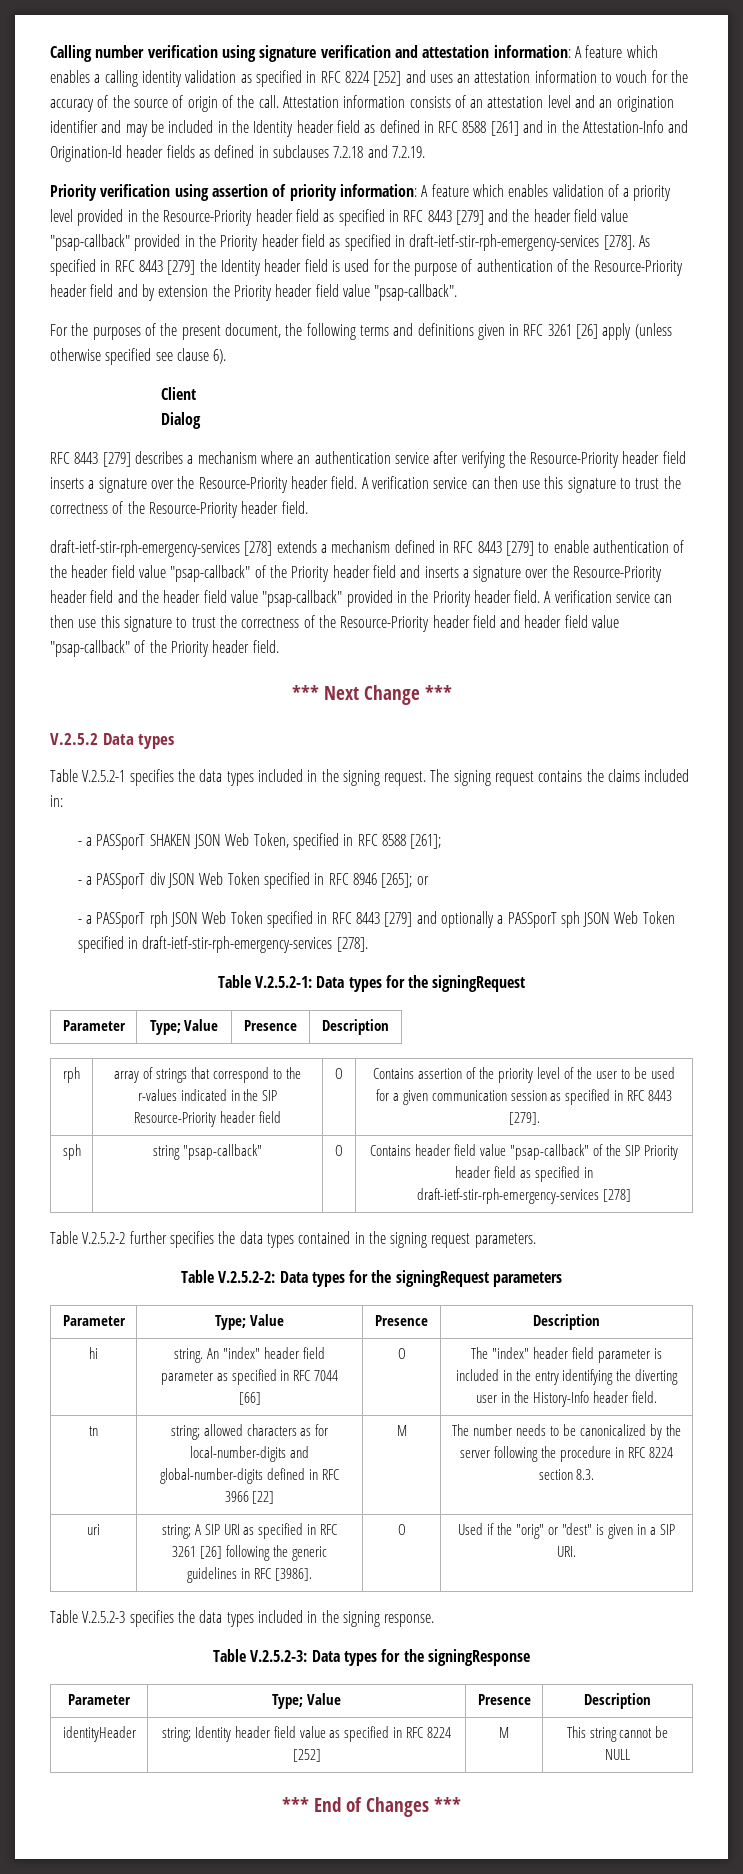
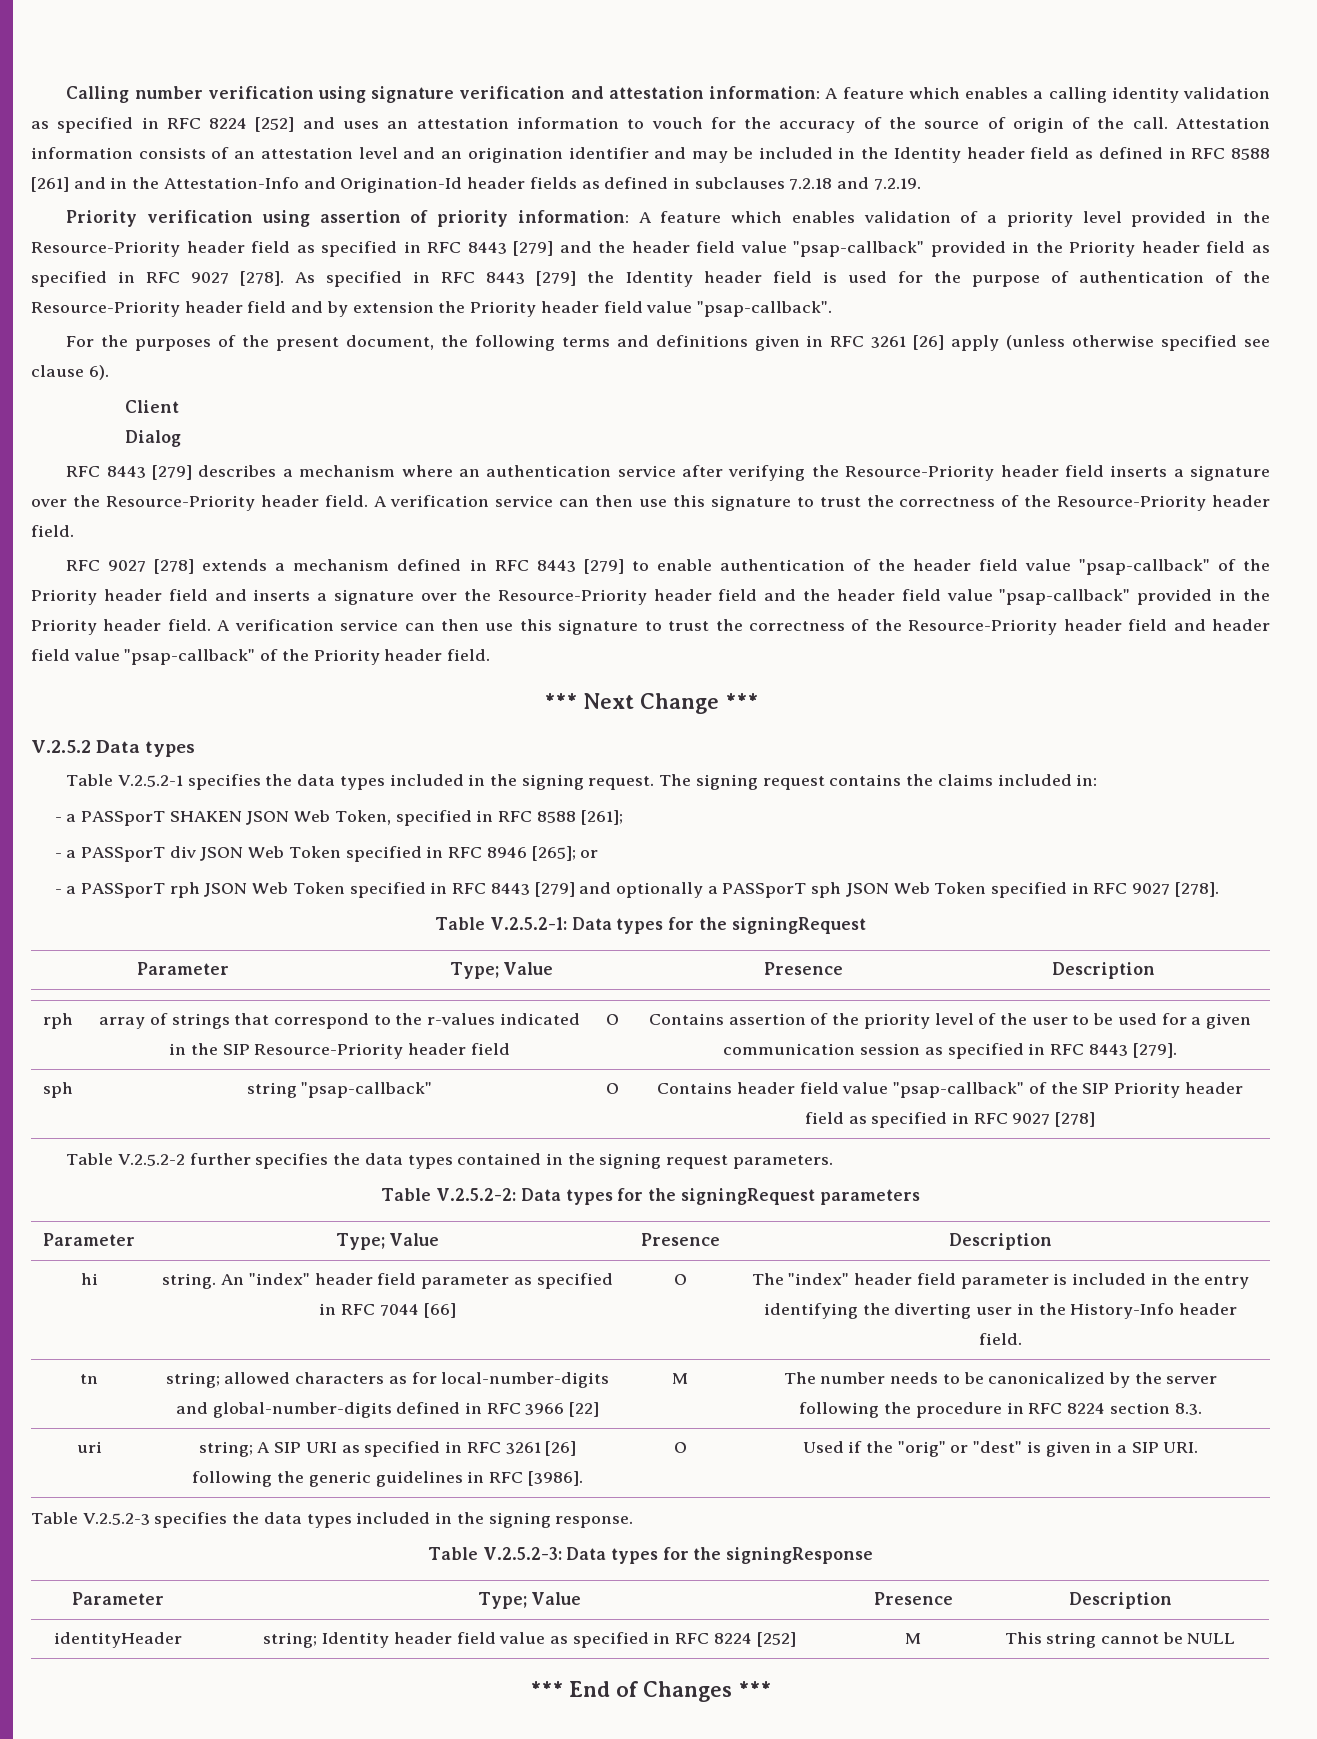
- Priority verification using assertion of priority information: A feature which enables validation of a priority level provided in the Resource-Priority header field as specified in RFC 8443 [279] and the header field value "psap-callback" provided in the Priority header field as specified in draft-ietf-stir-rph-emergency-services [278].
+ Priority verification using assertion of priority information: A feature which enables validation of a priority level provided in the Resource-Priority header field as specified in RFC 8443 [279] and the header field value "psap-callback" provided in the Priority header field as specified in RFC 9027 [278].
- draft-ietf-stir-rph-emergency-services [278] extends a mechanism defined in RFC 8443 [279] to enable authentication of the header field value "psap-callback" of the Priority header field and inserts a signature over the Resource-Priority header field and the header field value "psap-callback" provided in the Priority header field.
+ RFC 9027 [278] extends a mechanism defined in RFC 8443 [279] to enable authentication of the header field value "psap-callback" of the Priority header field and inserts a signature over the Resource-Priority header field and the header field value "psap-callback" provided in the Priority header field.
- - a PASSporT rph JSON Web Token specified in RFC 8443 [279] and optionally a PASSporT sph JSON Web Token specified in draft-ietf-stir-rph-emergency-services [278].
+ - a PASSporT rph JSON Web Token specified in RFC 8443 [279] and optionally a PASSporT sph JSON Web Token specified in RFC 9027 [278].
- sph | string "psap-callback" | O | Contains header field value "psap-callback" of the SIP Priority header field as specified in draft-ietf-stir-rph-emergency-services [278]
+ sph | string "psap-callback" | O | Contains header field value "psap-callback" of the SIP Priority header field as specified in RFC 9027 [278]

